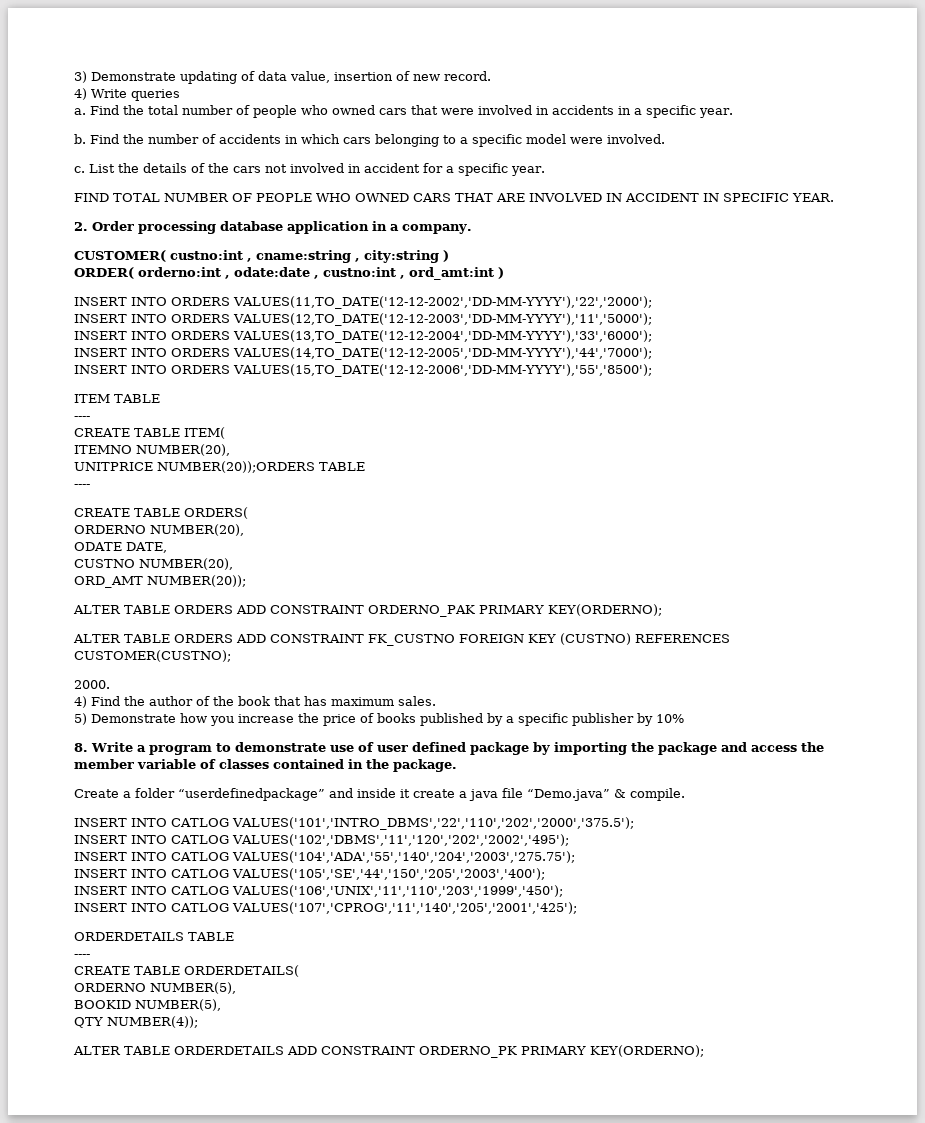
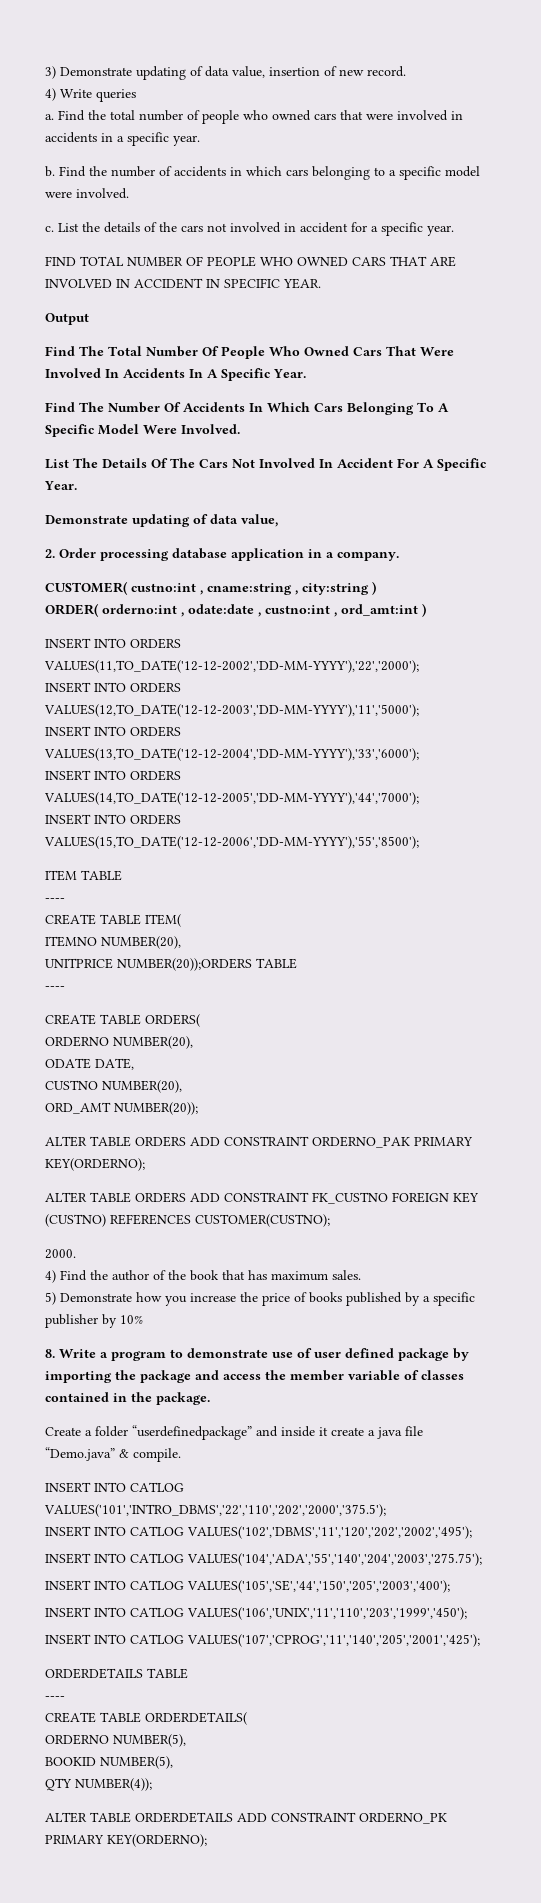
+ Output
+ Find The Total Number Of People Who Owned Cars That Were Involved In Accidents In A Specific Year.
+ Find The Number Of Accidents In Which Cars Belonging To A Specific Model Were Involved.
+ List The Details Of The Cars Not Involved In Accident For A Specific Year.
+ Demonstrate updating of data value,

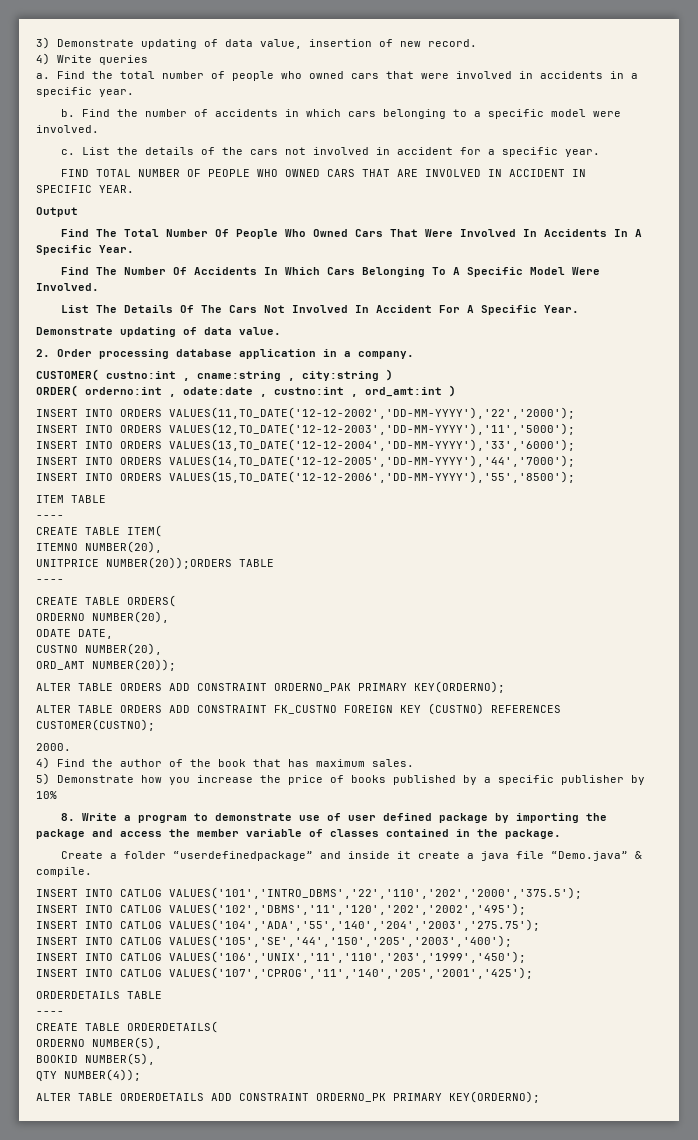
  List The Details Of The Cars Not Involved In Accident For A Specific Year.
- Demonstrate updating of data value,
+ Demonstrate updating of data value.

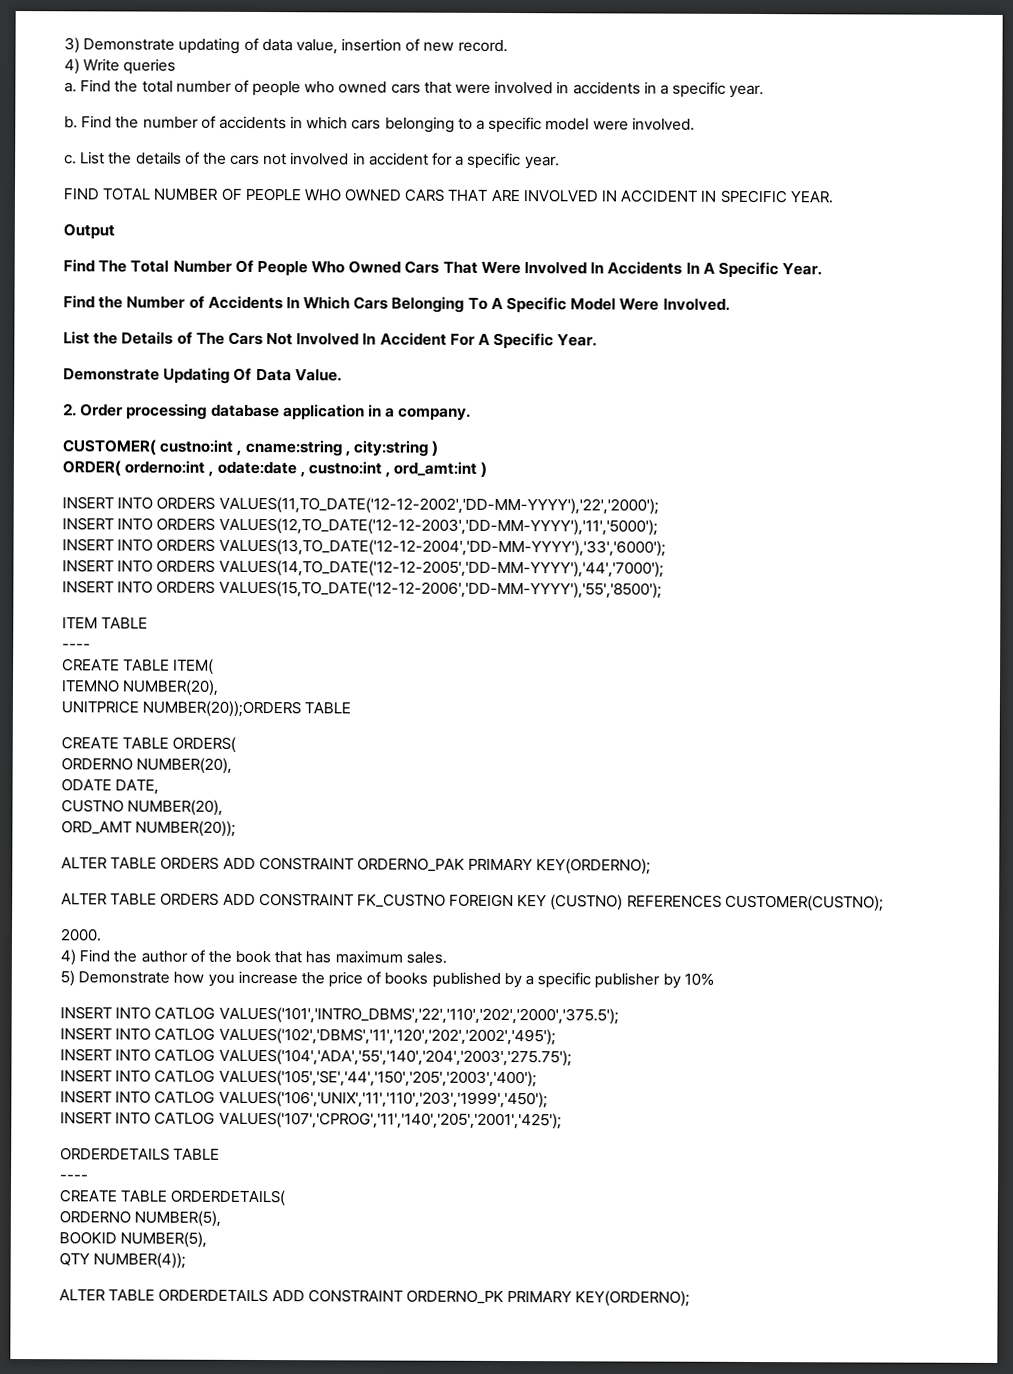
- Find The Number Of Accidents In Which Cars Belonging To A Specific Model Were Involved.
+ Find the Number of Accidents In Which Cars Belonging To A Specific Model Were Involved.
- List The Details Of The Cars Not Involved In Accident For A Specific Year.
+ List the Details of The Cars Not Involved In Accident For A Specific Year.
- Demonstrate updating of data value.
+ Demonstrate Updating Of Data Value.
  UNITPRICE NUMBER(20));ORDERS TABLE
- ----
- 8. Write a program to demonstrate use of user defined package by importing the package and access the member variable of classes contained in the package.
- Create a folder “userdefinedpackage” and inside it create a java file “Demo.java” & compile.

